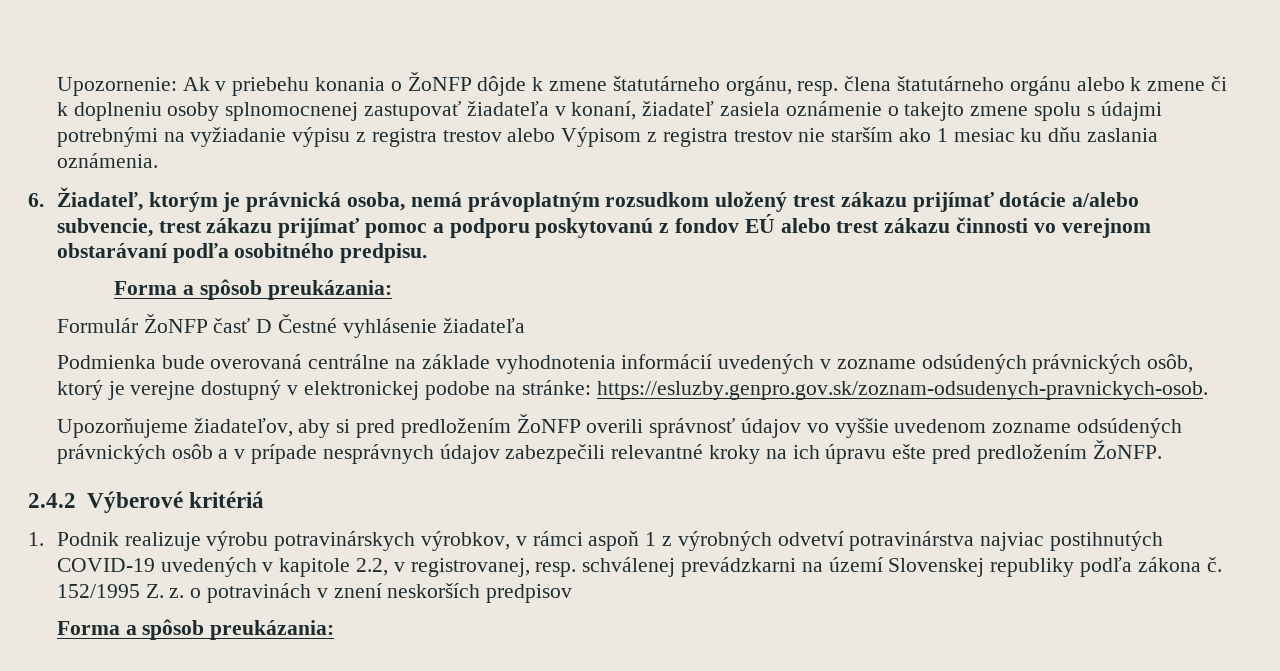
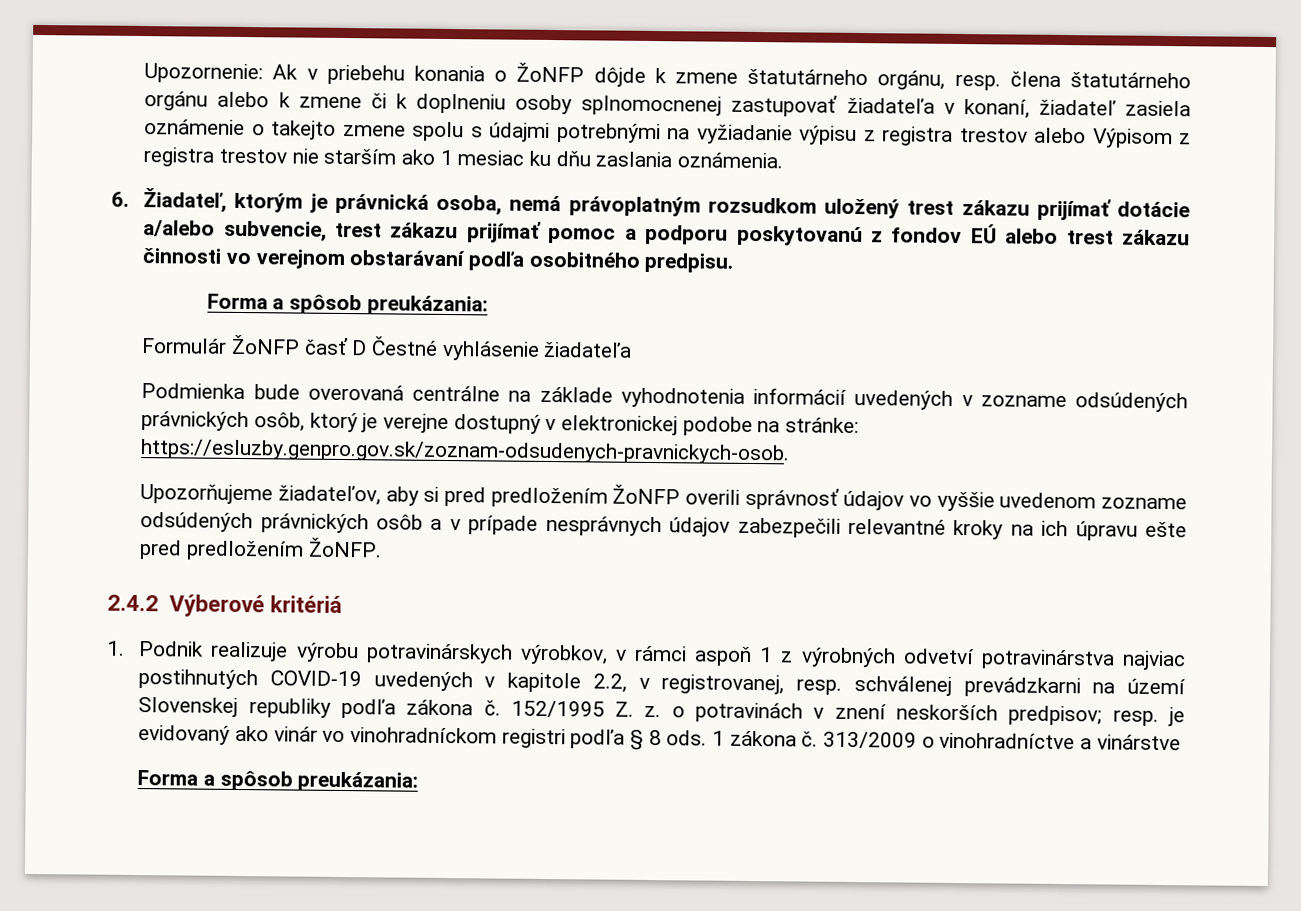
- 152/1995 Z. z. o potravinách v znení neskorších predpisov
+ 152/1995 Z. z. o potravinách v znení neskorších predpisov; resp. je evidovaný ako vinár vo vinohradníckom registri podľa § 8 ods. 1 zákona č. 313/2009 o vinohradníctve a vinárstve

